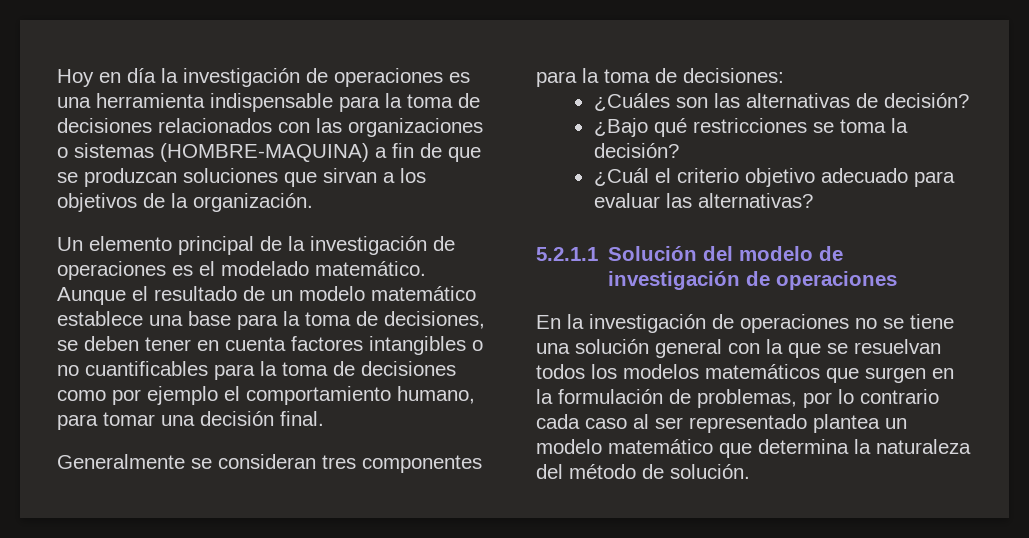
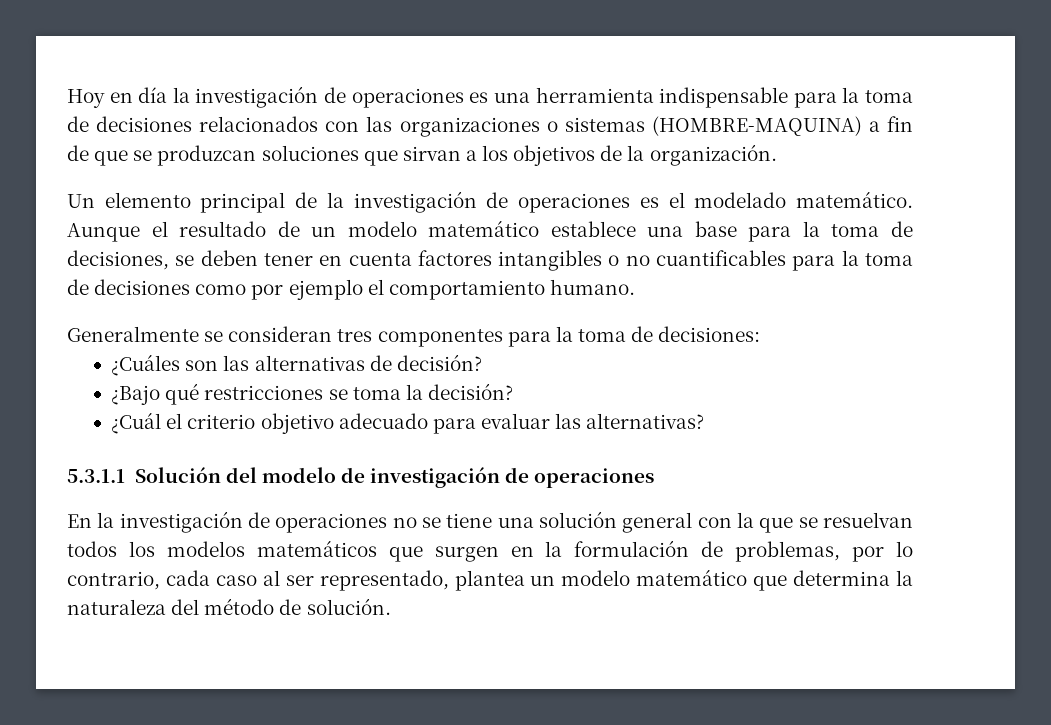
- Aunque el resultado de un modelo matemático establece una base para la toma de decisiones, se deben tener en cuenta factores intangibles o no cuantificables para la toma de decisiones como por ejemplo el comportamiento humano, para tomar una decisión final.
+ Aunque el resultado de un modelo matemático establece una base para la toma de decisiones, se deben tener en cuenta factores intangibles o no cuantificables para la toma de decisiones como por ejemplo el comportamiento humano.
- 5.2.1.1 Solución del modelo de investigación de operaciones
+ 5.3.1.1 Solución del modelo de investigación de operaciones
- En la investigación de operaciones no se tiene una solución general con la que se resuelvan todos los modelos matemáticos que surgen en la formulación de problemas, por lo contrario cada caso al ser representado plantea un modelo matemático que determina la naturaleza del método de solución.
+ En la investigación de operaciones no se tiene una solución general con la que se resuelvan todos los modelos matemáticos que surgen en la formulación de problemas, por lo contrario, cada caso al ser representado, plantea un modelo matemático que determina la naturaleza del método de solución.

